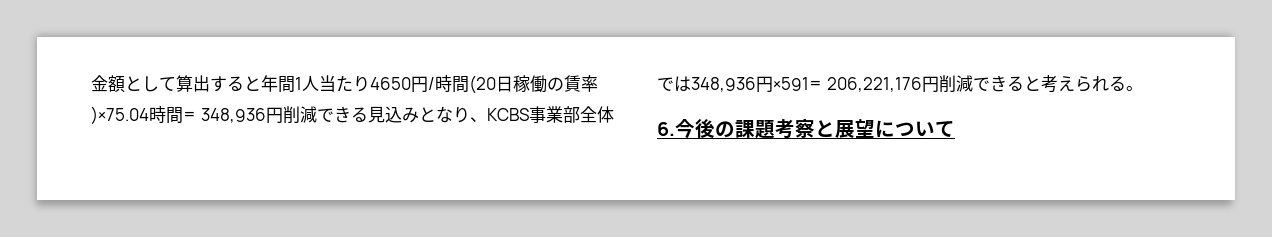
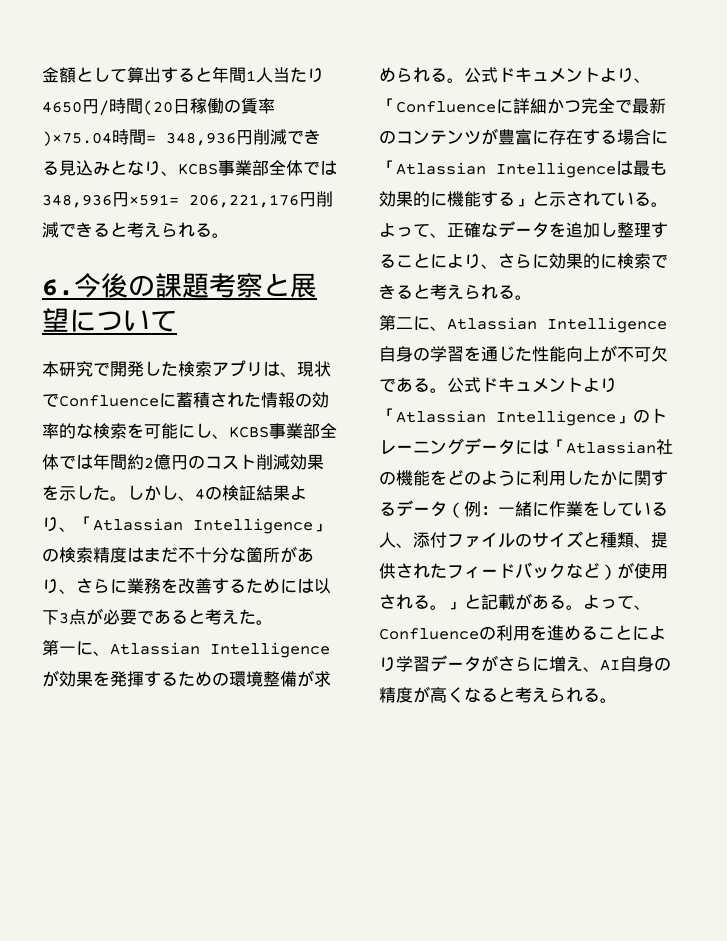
+ 本研究で開発した検索アプリは、現状でConfluenceに蓄積された情報の効率的な検索を可能にし、KCBS事業部全体では年間約2億円のコスト削減効果を示した。しかし、4の検証結果より、「Atlassian Intelligence」の検索精度はまだ不十分な箇所があり、さらに業務を改善するためには以下3点が必要であると考えた。
+ 第一に、Atlassian Intelligenceが効果を発揮するための環境整備が求められる。公式ドキュメントより、「Confluenceに詳細かつ完全で最新のコンテンツが豊富に存在する場合に「Atlassian Intelligenceは最も効果的に機能する」と示されている。よって、正確なデータを追加し整理することにより、さらに効果的に検索できると考えられる。
+ 第二に、Atlassian Intelligence自身の学習を通じた性能向上が不可欠である。公式ドキュメントより「Atlassian Intelligence」のトレーニングデータには「Atlassian社の機能をどのように利用したかに関するデータ（例：一緒に作業をしている人、添付ファイルのサイズと種類、提供されたフィードバックなど）が使用される。」と記載がある。よって、Confluenceの利用を進めることにより学習データがさらに増え、AI自身の精度が高くなると考えられる。

